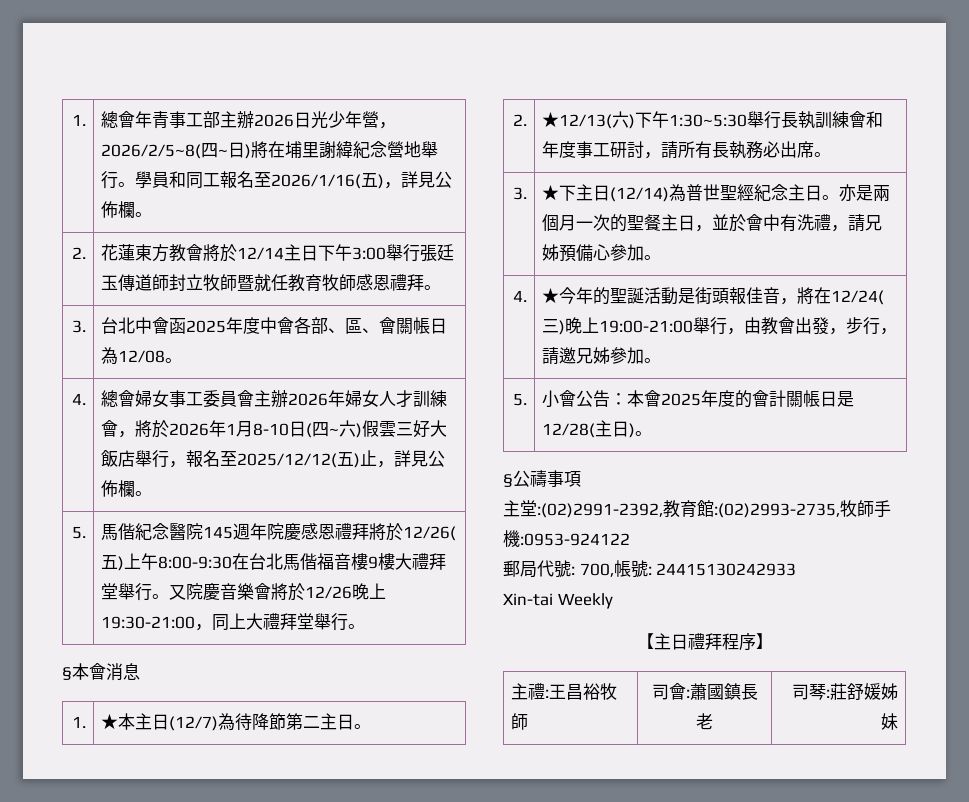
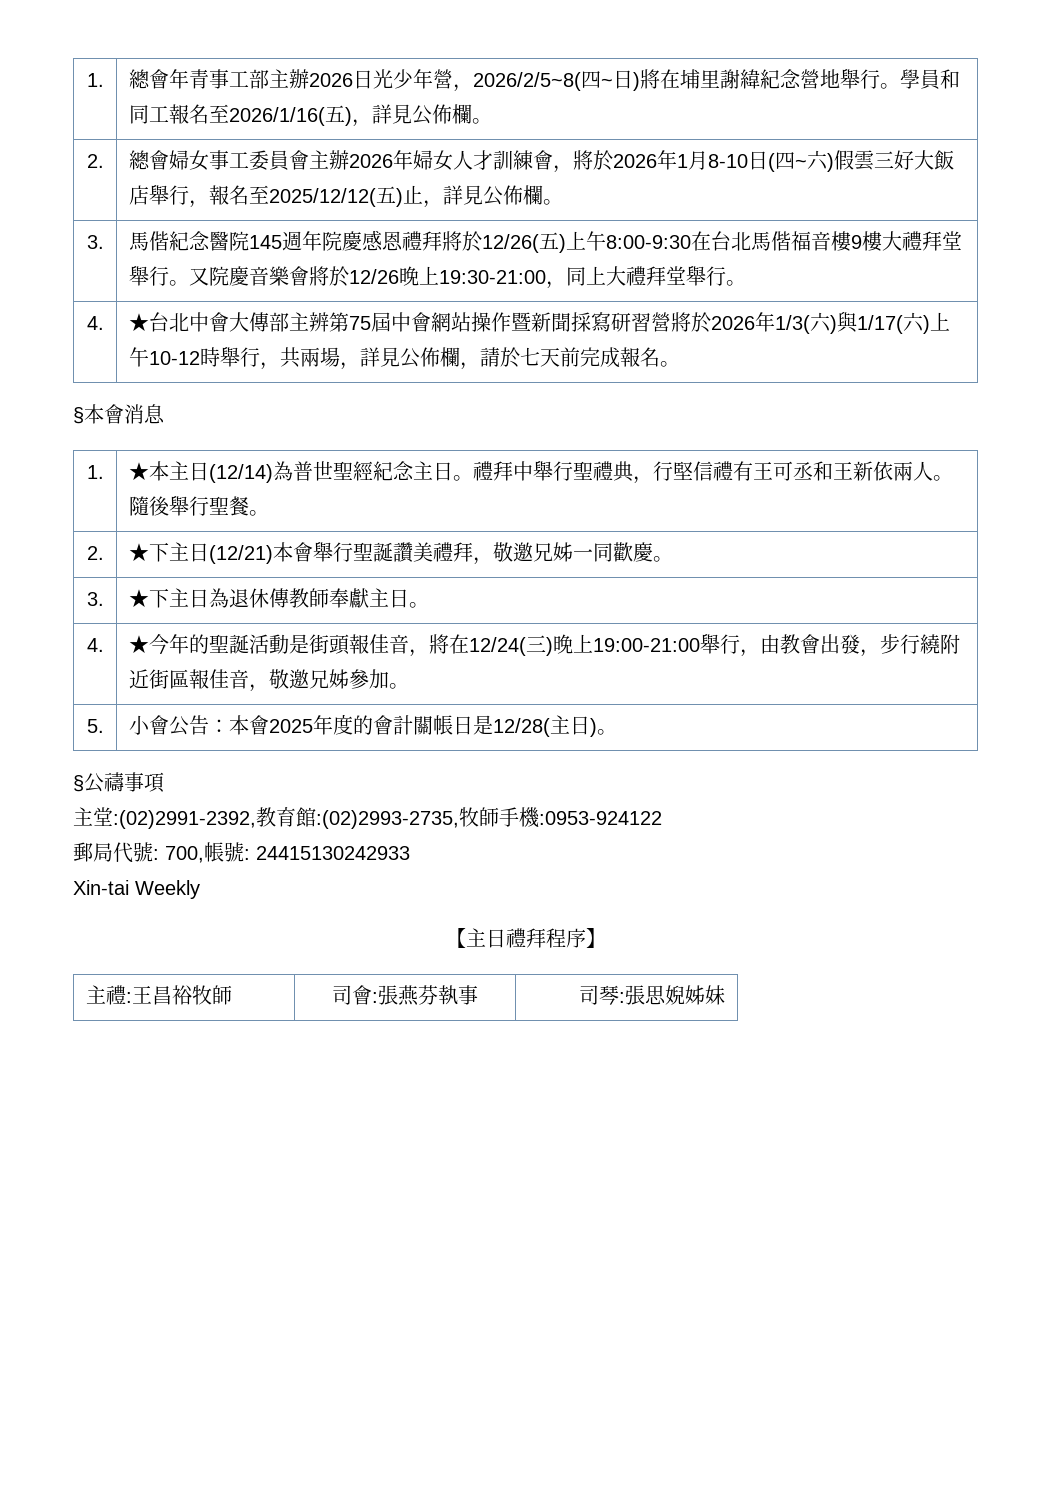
- 2. | 花蓮東方教會將於12/14主日下午3:00舉行張廷玉傳道師封立牧師暨就任教育牧師感恩禮拜。
- 3. | 台北中會函2025年度中會各部、區、會關帳日為12/08。
- 4. | 總會婦女事工委員會主辦2026年婦女人才訓練會，將於2026年1月8-10日(四~六)假雲三好大飯店舉行，報名至2025/12/12(五)止，詳見公佈欄。
+ 2. | 總會婦女事工委員會主辦2026年婦女人才訓練會，將於2026年1月8-10日(四~六)假雲三好大飯店舉行，報名至2025/12/12(五)止，詳見公佈欄。
- 5. | 馬偕紀念醫院145週年院慶感恩禮拜將於12/26(五)上午8:00-9:30在台北馬偕福音樓9樓大禮拜堂舉行。又院慶音樂會將於12/26晚上19:30-21:00，同上大禮拜堂舉行。
+ 3. | 馬偕紀念醫院145週年院慶感恩禮拜將於12/26(五)上午8:00-9:30在台北馬偕福音樓9樓大禮拜堂舉行。又院慶音樂會將於12/26晚上19:30-21:00，同上大禮拜堂舉行。
+ 4. | ★台北中會大傳部主辨第75屆中會網站操作暨新聞採寫研習營將於2026年1/3(六)與1/17(六)上午10-12時舉行，共兩場，詳見公佈欄，請於七天前完成報名。
- 1. | ★本主日(12/7)為待降節第二主日。
- 2. | ★12/13(六)下午1:30~5:30舉行長執訓練會和年度事工研討，請所有長執務必出席。
- 3. | ★下主日(12/14)為普世聖經紀念主日。亦是兩個月一次的聖餐主日，並於會中有洗禮，請兄姊預備心參加。
+ 1. | ★本主日(12/14)為普世聖經紀念主日。禮拜中舉行聖禮典，行堅信禮有王可丞和王新依兩人。隨後舉行聖餐。
+ 2. | ★下主日(12/21)本會舉行聖誕讚美禮拜，敬邀兄姊一同歡慶。
+ 3. | ★下主日為退休傳教師奉獻主日。
- 4. | ★今年的聖誕活動是街頭報佳音，將在12/24(三)晚上19:00-21:00舉行，由教會出發，步行，請邀兄姊參加。
+ 4. | ★今年的聖誕活動是街頭報佳音，將在12/24(三)晚上19:00-21:00舉行，由教會出發，步行繞附近街區報佳音，敬邀兄姊參加。
- 主禮:王昌裕牧師 | 司會:蕭國鎮長老 | 司琴:莊舒媛姊妹
+ 主禮:王昌裕牧師 | 司會:張燕芬執事 | 司琴:張思婗姊妹

